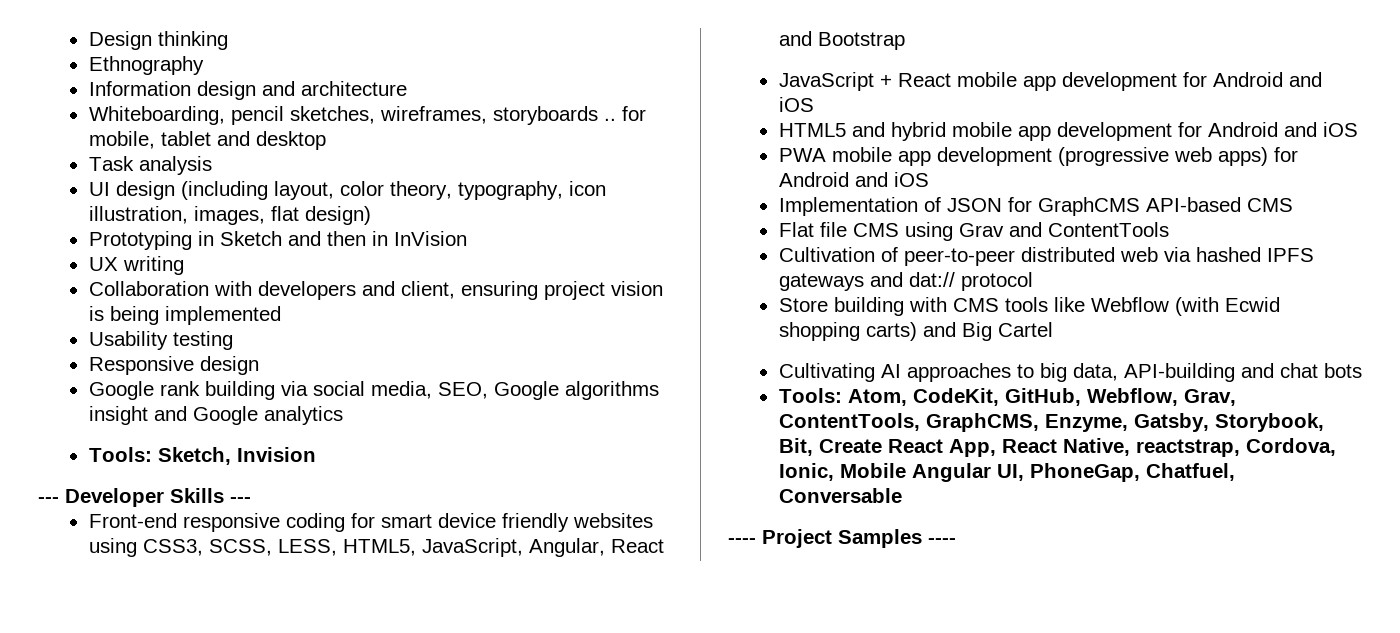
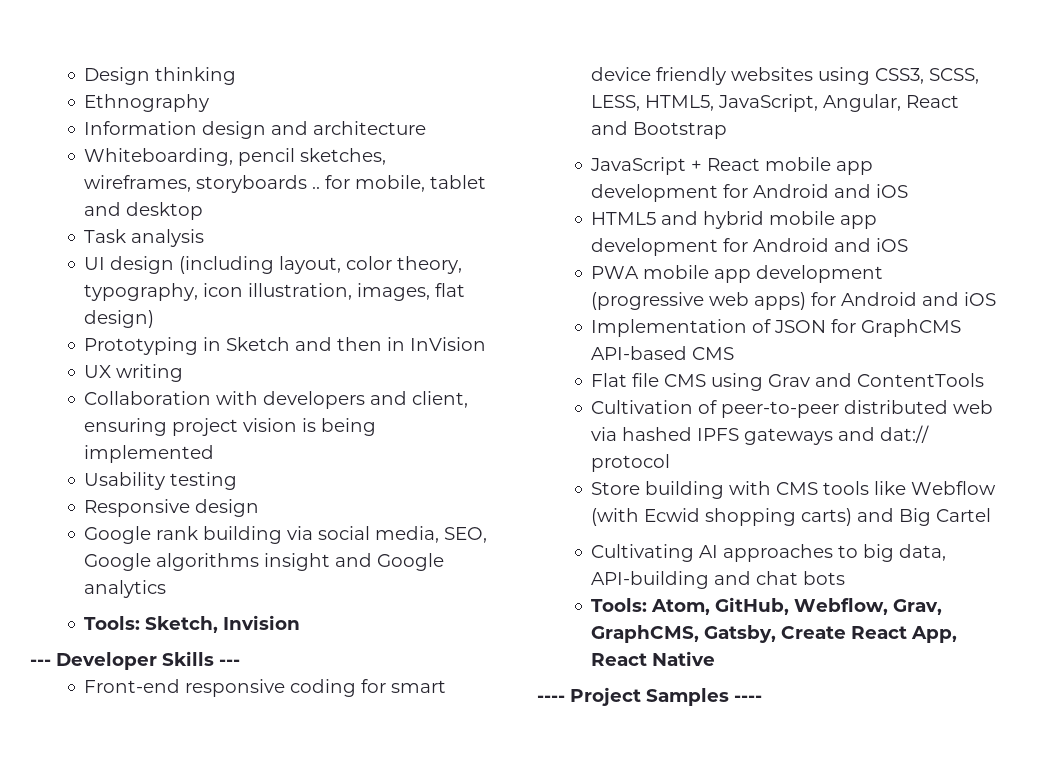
- Tools: Atom, CodeKit, GitHub, Webflow, Grav, ContentTools, GraphCMS, Enzyme, Gatsby, Storybook, Bit, Create React App, React Native, reactstrap, Cordova, Ionic, Mobile Angular UI, PhoneGap, Chatfuel, Conversable
+ Tools: Atom, GitHub, Webflow, Grav, GraphCMS, Gatsby, Create React App, React Native

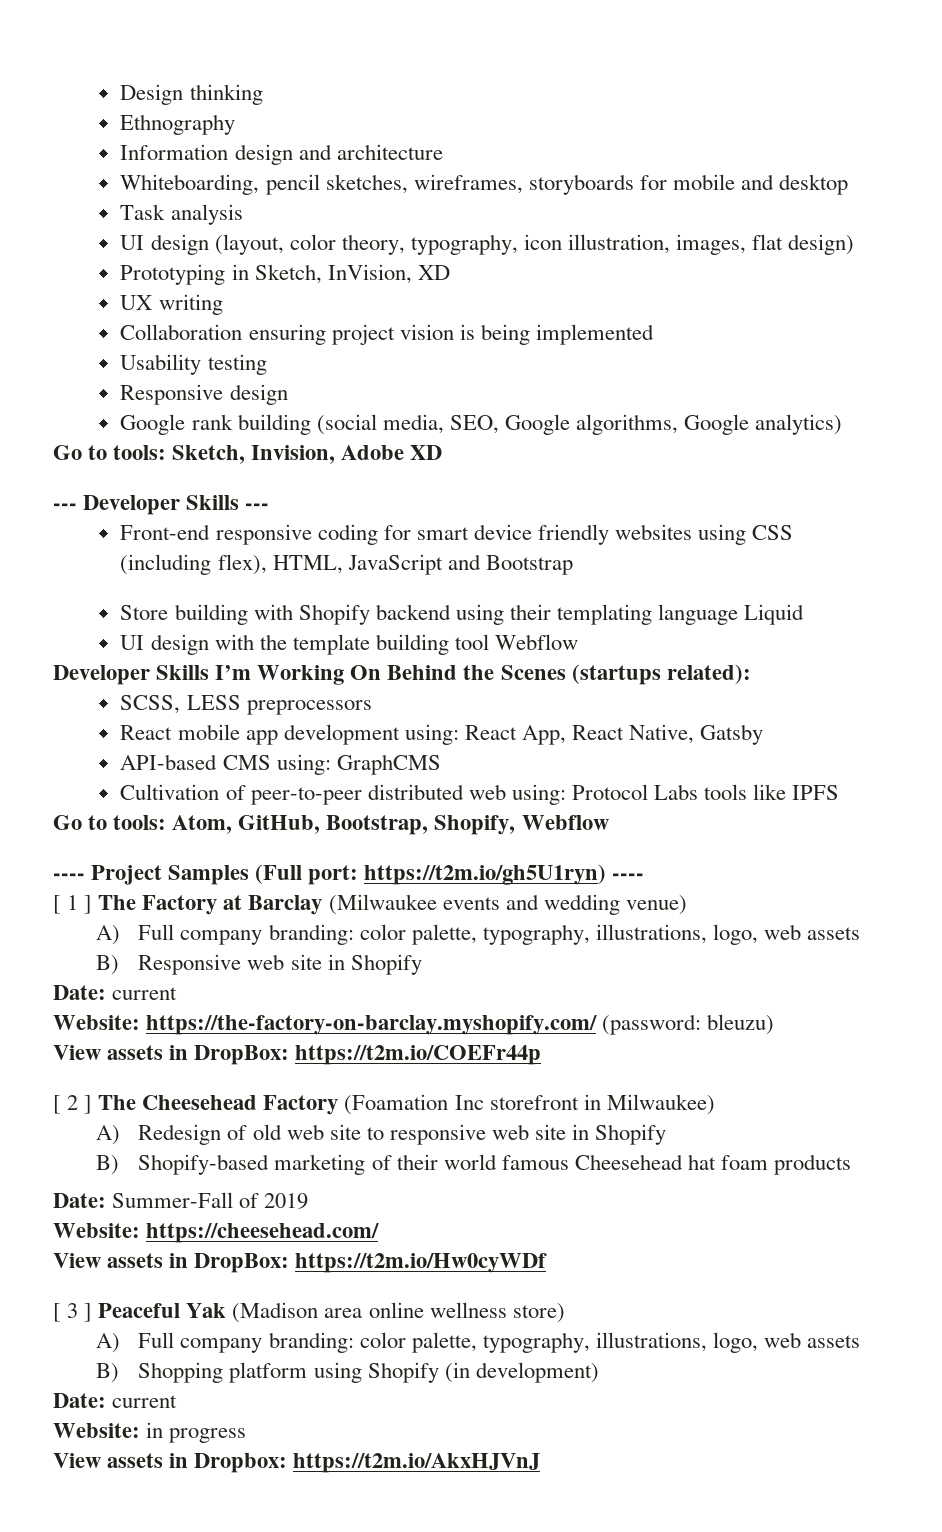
- Whiteboarding, pencil sketches, wireframes, storyboards .. for mobile, tablet and desktop
+ Whiteboarding, pencil sketches, wireframes, storyboards for mobile and desktop
- UI design (including layout, color theory, typography, icon illustration, images, flat design)
+ UI design (layout, color theory, typography, icon illustration, images, flat design)
- Prototyping in Sketch and then in InVision
+ Prototyping in Sketch, InVision, XD
- Collaboration with developers and client, ensuring project vision is being implemented
+ Collaboration ensuring project vision is being implemented
- Google rank building via social media, SEO, Google algorithms insight and Google analytics
- Tools: Sketch, Invision
+ Google rank building (social media, SEO, Google algorithms, Google analytics)
+ Go to tools: Sketch, Invision, Adobe XD
- Front-end responsive coding for smart device friendly websites using CSS3, SCSS, LESS, HTML5, JavaScript, Angular, React and Bootstrap
- JavaScript + React mobile app development for Android and iOS
- HTML5 and hybrid mobile app development for Android and iOS
- PWA mobile app development (progressive web apps) for Android and iOS
- Implementation of JSON for GraphCMS API-based CMS
- Flat file CMS using Grav and ContentTools
+ Front-end responsive coding for smart device friendly websites using CSS (including flex), HTML, JavaScript and Bootstrap
+ Store building with Shopify backend using their templating language Liquid
+ UI design with the template building tool Webflow
+ Developer Skills I’m Working On Behind the Scenes (startups related):
+ SCSS, LESS preprocessors
+ React mobile app development using: React App, React Native, Gatsby
+ API-based CMS using: GraphCMS
- Cultivation of peer-to-peer distributed web via hashed IPFS gateways and dat:// protocol
- Store building with CMS tools like Webflow (with Ecwid shopping carts) and Big Cartel
- Cultivating AI approaches to big data, API-building and chat bots
- Tools: Atom, GitHub, Webflow, Grav, GraphCMS, Gatsby, Create React App, React Native
- ---- Project Samples ----
+ Cultivation of peer-to-peer distributed web using: Protocol Labs tools like IPFS
+ Go to tools: Atom, GitHub, Bootstrap, Shopify, Webflow
+ ---- Project Samples (Full port: https://t2m.io/gh5U1ryn) ----
+ [ 1 ] The Factory at Barclay (Milwaukee events and wedding venue)
+ A) Full company branding: color palette, typography, illustrations, logo, web assets
+ B) Responsive web site in Shopify
+ Date: current
+ Website: https://the-factory-on-barclay.myshopify.com/ (password: bleuzu)
+ View assets in DropBox: https://t2m.io/COEFr44p
+ [ 2 ] The Cheesehead Factory (Foamation Inc storefront in Milwaukee)
+ A) Redesign of old web site to responsive web site in Shopify
+ B) Shopify-based marketing of their world famous Cheesehead hat foam products
+ Date: Summer-Fall of 2019
+ Website: https://cheesehead.com/
+ View assets in DropBox: https://t2m.io/Hw0cyWDf
+ [ 3 ] Peaceful Yak (Madison area online wellness store)
+ A) Full company branding: color palette, typography, illustrations, logo, web assets
+ B) Shopping platform using Shopify (in development)
+ Date: current
+ Website: in progress
+ View assets in Dropbox: https://t2m.io/AkxHJVnJ

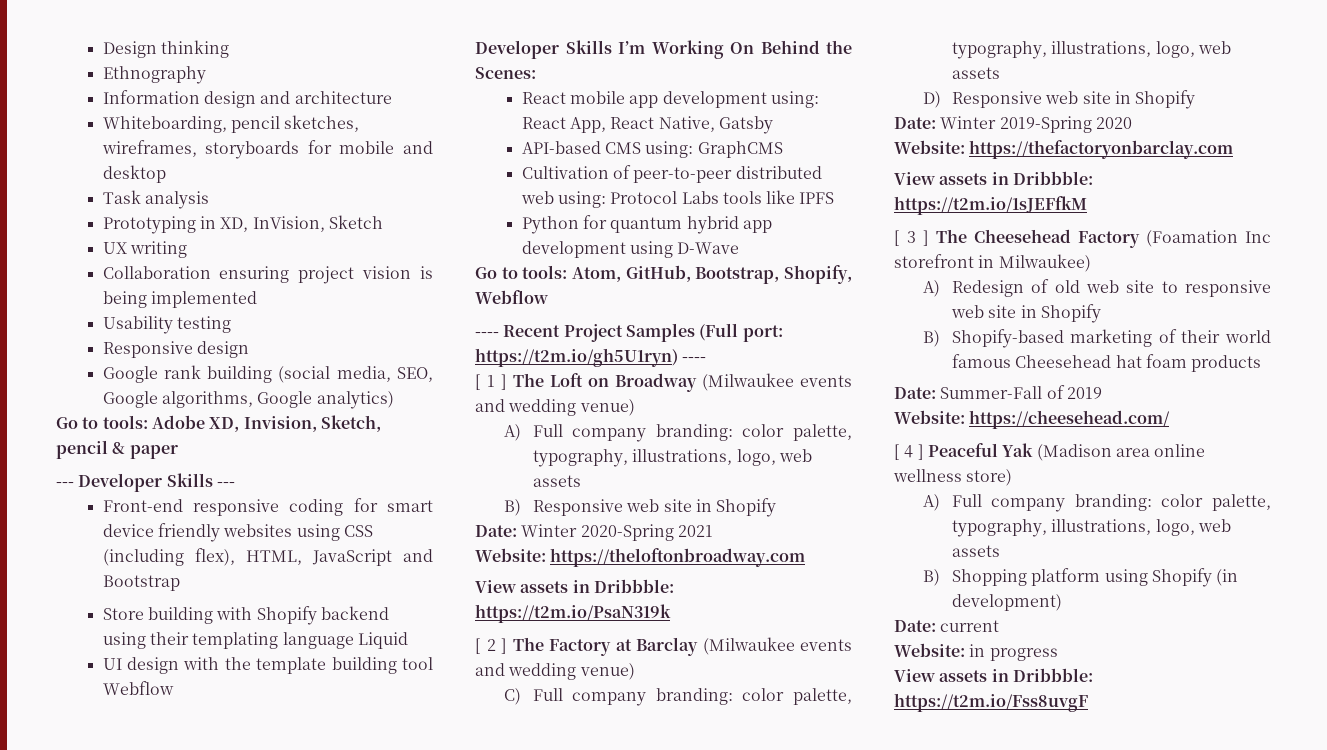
- UI design (layout, color theory, typography, icon illustration, images, flat design)
- Prototyping in Sketch, InVision, XD
+ Prototyping in XD, InVision, Sketch
- Go to tools: Sketch, Invision, Adobe XD
+ Go to tools: Adobe XD, Invision, Sketch, pencil & paper
- Developer Skills I’m Working On Behind the Scenes (startups related):
- SCSS, LESS preprocessors
+ Developer Skills I’m Working On Behind the Scenes:
+ Python for quantum hybrid app development using D-Wave
- ---- Project Samples (Full port: https://t2m.io/gh5U1ryn) ----
+ ---- Recent Project Samples (Full port: https://t2m.io/gh5U1ryn) ----
- [ 1 ] The Factory at Barclay (Milwaukee events and wedding venue)
+ [ 1 ] The Loft on Broadway (Milwaukee events and wedding venue)
  A) Full company branding: color palette, typography, illustrations, logo, web assets
+ B) Responsive web site in Shopify
+ Date: Winter 2020-Spring 2021
+ Website: https://theloftonbroadway.com
+ View assets in Dribbble: https://t2m.io/PsaN319k
+ [ 2 ] The Factory at Barclay (Milwaukee events and wedding venue)
+ C) Full company branding: color palette, typography, illustrations, logo, web assets
- B) Responsive web site in Shopify
- Date: current
- Website: https://the-factory-on-barclay.myshopify.com/ (password: bleuzu)
- View assets in DropBox: https://t2m.io/COEFr44p
- [ 2 ] The Cheesehead Factory (Foamation Inc storefront in Milwaukee)
+ D) Responsive web site in Shopify
+ Date: Winter 2019-Spring 2020
+ Website: https://thefactoryonbarclay.com
+ View assets in Dribbble: https://t2m.io/1sJEFfkM
+ [ 3 ] The Cheesehead Factory (Foamation Inc storefront in Milwaukee)
- View assets in DropBox: https://t2m.io/Hw0cyWDf
- [ 3 ] Peaceful Yak (Madison area online wellness store)
+ [ 4 ] Peaceful Yak (Madison area online wellness store)
- View assets in Dropbox: https://t2m.io/AkxHJVnJ
+ View assets in Dribbble: https://t2m.io/Fss8uvgF

